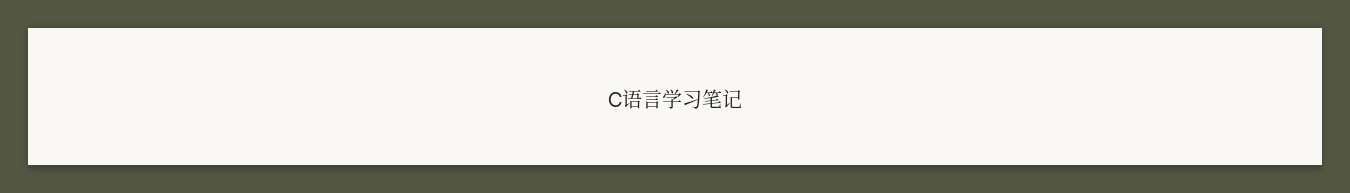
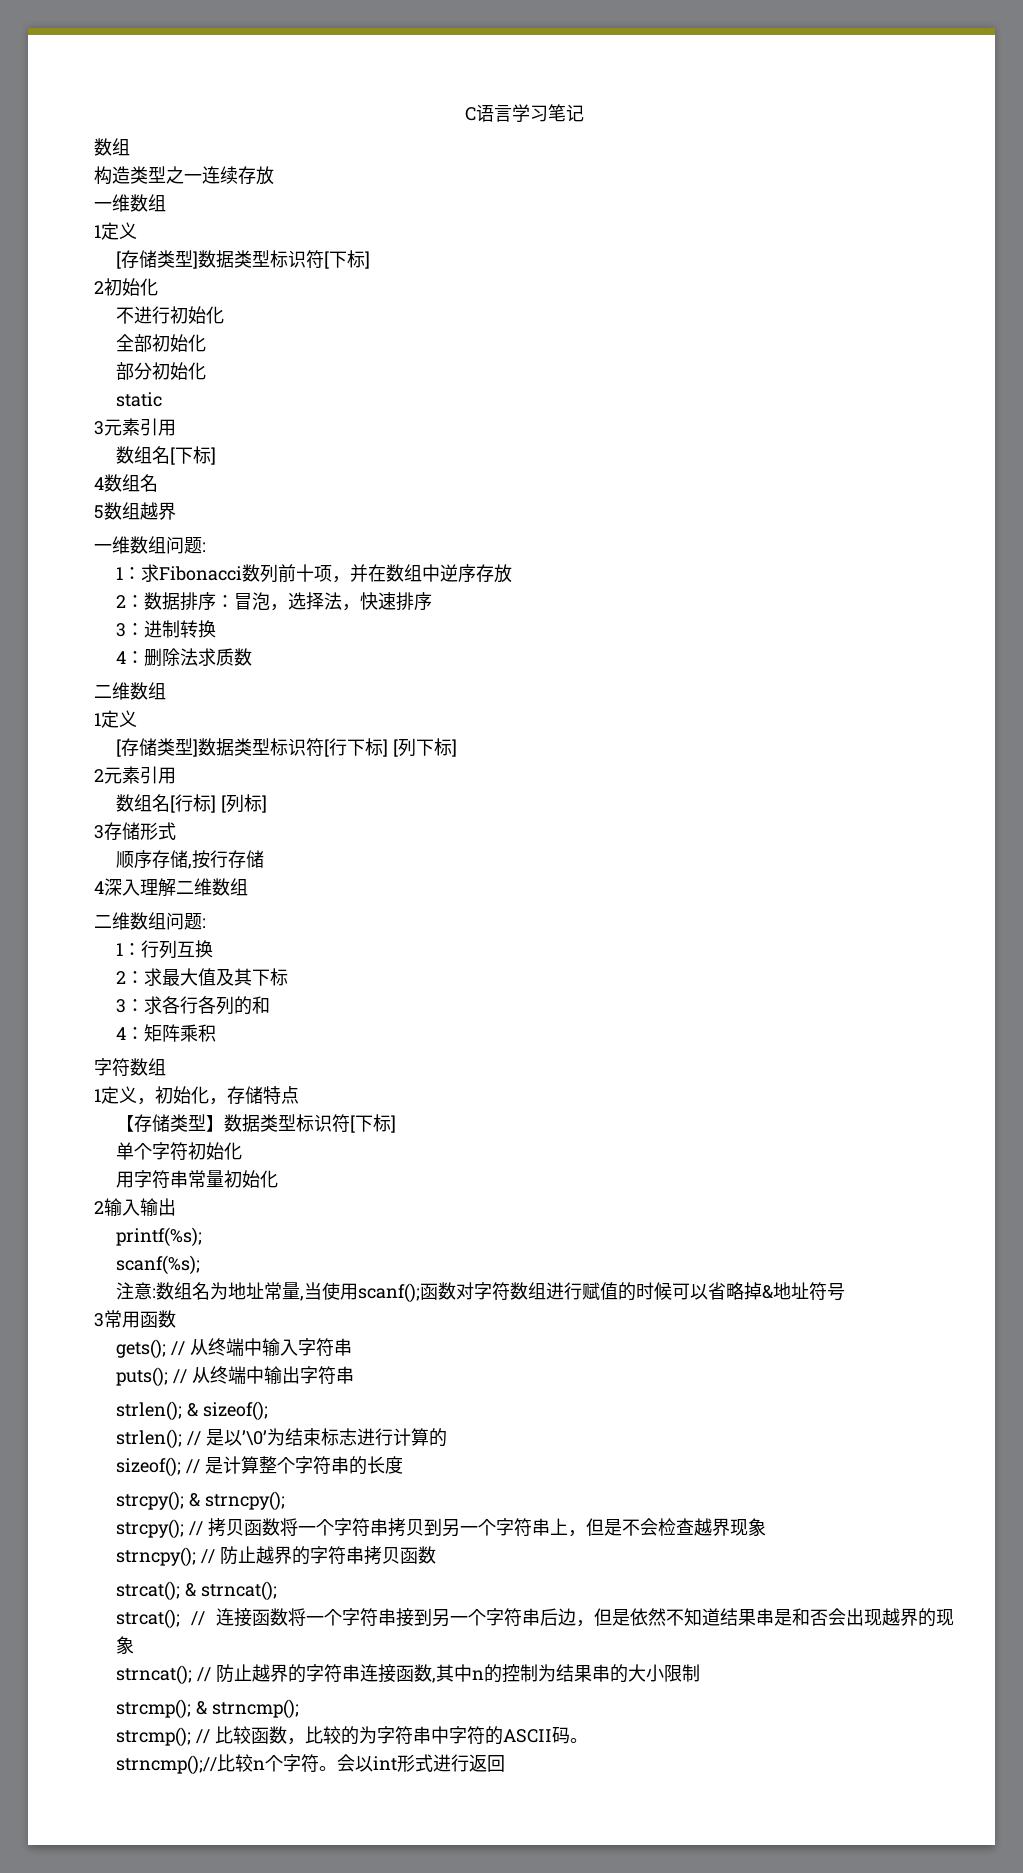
  C语言学习笔记
+ 数组
+ 构造类型之一连续存放
+ 一维数组
+ 1定义
+ [存储类型]数据类型标识符[下标]
+ 2初始化
+ 不进行初始化
+ 全部初始化
+ 部分初始化
+ static
+ 3元素引用
+ 数组名[下标]
+ 4数组名
+ 5数组越界
+ 一维数组问题:
+ 1：求Fibonacci数列前十项，并在数组中逆序存放
+ 2：数据排序：冒泡，选择法，快速排序
+ 3：进制转换
+ 4：删除法求质数
+ 二维数组
+ 1定义
+ [存储类型]数据类型标识符[行下标] [列下标]
+ 2元素引用
+ 数组名[行标] [列标]
+ 3存储形式
+ 顺序存储,按行存储
+ 4深入理解二维数组
+ 二维数组问题:
+ 1：行列互换
+ 2：求最大值及其下标
+ 3：求各行各列的和
+ 4：矩阵乘积
+ 字符数组
+ 1定义，初始化，存储特点
+ 【存储类型】数据类型标识符[下标]
+ 单个字符初始化
+ 用字符串常量初始化
+ 2输入输出
+ printf(%s);
+ scanf(%s);
+ 注意:数组名为地址常量,当使用scanf();函数对字符数组进行赋值的时候可以省略掉&地址符号
+ 3常用函数
+ gets(); // 从终端中输入字符串
+ puts(); // 从终端中输出字符串
+ strlen(); & sizeof();
+ strlen(); // 是以’\0’为结束标志进行计算的
+ sizeof(); // 是计算整个字符串的长度
+ strcpy(); & strncpy();
+ strcpy(); // 拷贝函数将一个字符串拷贝到另一个字符串上，但是不会检查越界现象
+ strncpy(); // 防止越界的字符串拷贝函数
+ strcat(); & strncat();
+ strcat(); // 连接函数将一个字符串接到另一个字符串后边，但是依然不知道结果串是和否会出现越界的现象
+ strncat(); // 防止越界的字符串连接函数,其中n的控制为结果串的大小限制
+ strcmp(); & strncmp();
+ strcmp(); // 比较函数，比较的为字符串中字符的ASCII码。
+ strncmp();//比较n个字符。会以int形式进行返回

